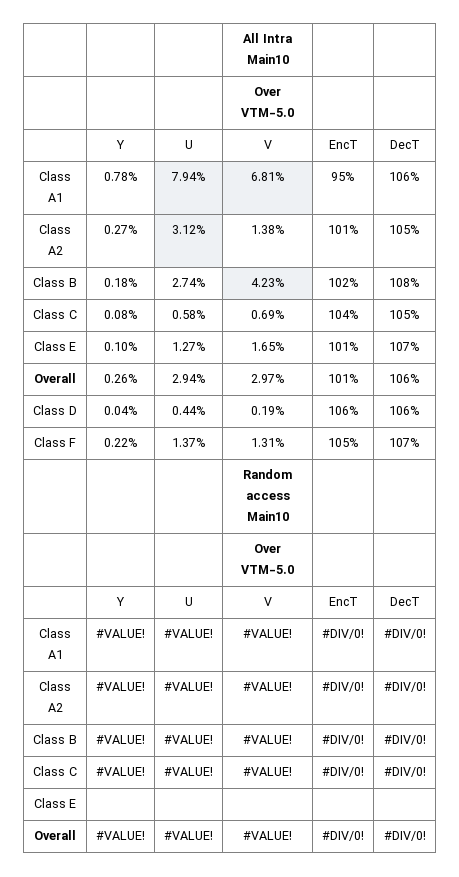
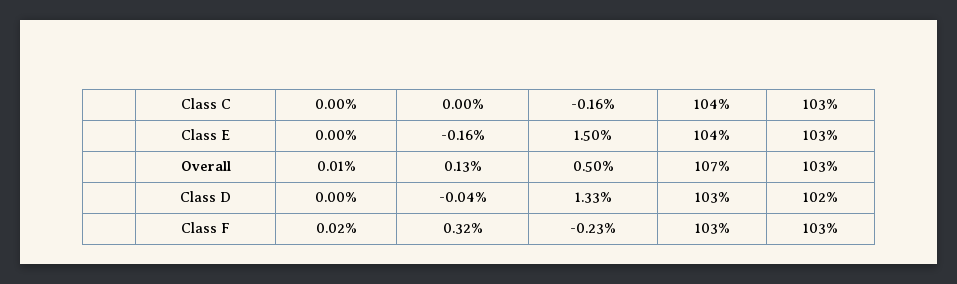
- | | | All Intra Main10 | |
- | | | Over VTM-5.0 | |
- | Y | U | V | EncT | DecT
- Class A1 | 0.78% | 7.94% | 6.81% | 95% | 106%
- Class A2 | 0.27% | 3.12% | 1.38% | 101% | 105%
- Class B | 0.18% | 2.74% | 4.23% | 102% | 108%
- Class C | 0.08% | 0.58% | 0.69% | 104% | 105%
- Class E | 0.10% | 1.27% | 1.65% | 101% | 107%
- Overall | 0.26% | 2.94% | 2.97% | 101% | 106%
- Class D | 0.04% | 0.44% | 0.19% | 106% | 106%
- Class F | 0.22% | 1.37% | 1.31% | 105% | 107%
- | | | Random access Main10 | |
- | | | Over VTM-5.0 | |
- | Y | U | V | EncT | DecT
- Class A1 | #VALUE! | #VALUE! | #VALUE! | #DIV/0! | #DIV/0!
- Class A2 | #VALUE! | #VALUE! | #VALUE! | #DIV/0! | #DIV/0!
- Class B | #VALUE! | #VALUE! | #VALUE! | #DIV/0! | #DIV/0!
- Class C | #VALUE! | #VALUE! | #VALUE! | #DIV/0! | #DIV/0!
- Class E | | | | |
- Overall | #VALUE! | #VALUE! | #VALUE! | #DIV/0! | #DIV/0!
+ | Class C | 0.00% | 0.00% | -0.16% | 104% | 103%
+ | Class E | 0.00% | -0.16% | 1.50% | 104% | 103%
+ | Overall | 0.01% | 0.13% | 0.50% | 107% | 103%
+ | Class D | 0.00% | -0.04% | 1.33% | 103% | 102%
+ | Class F | 0.02% | 0.32% | -0.23% | 103% | 103%

